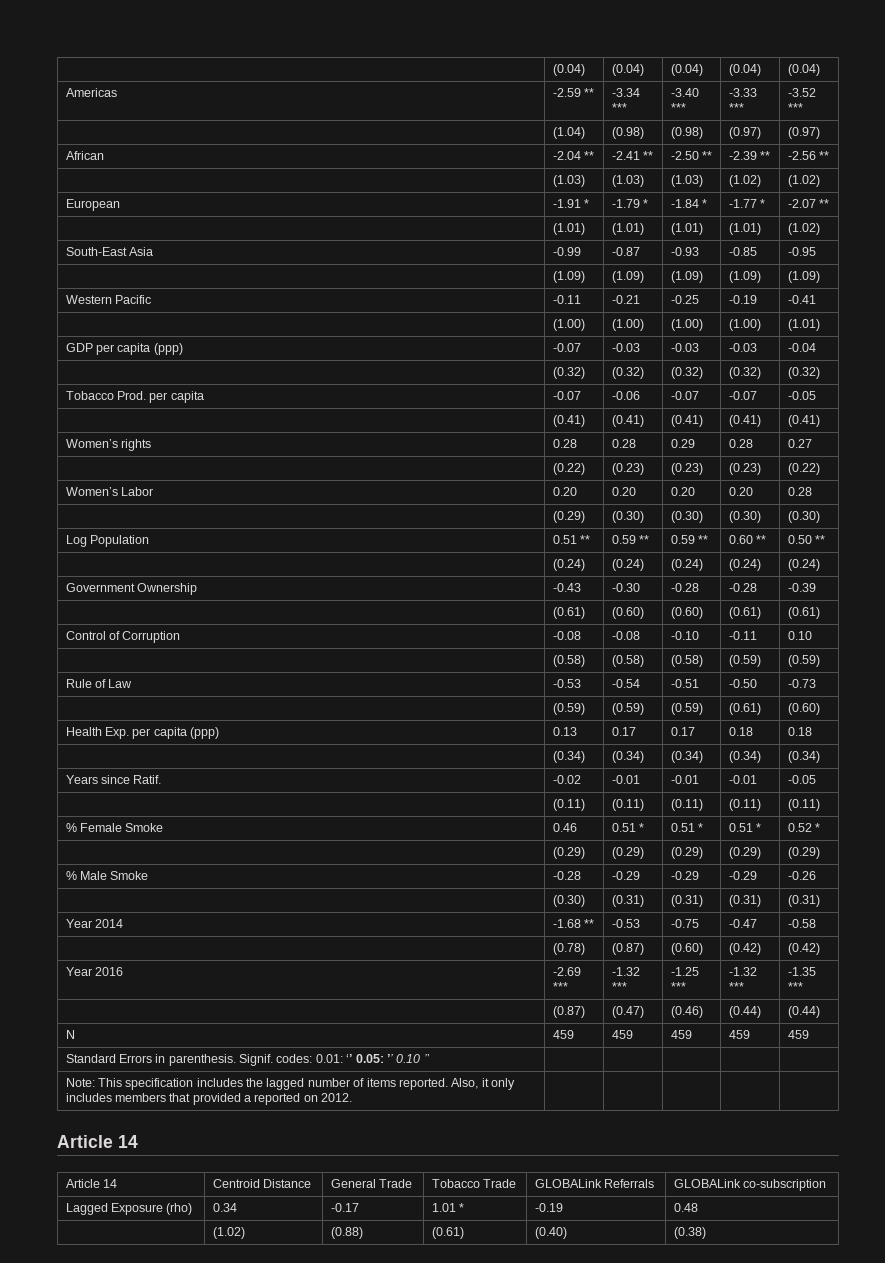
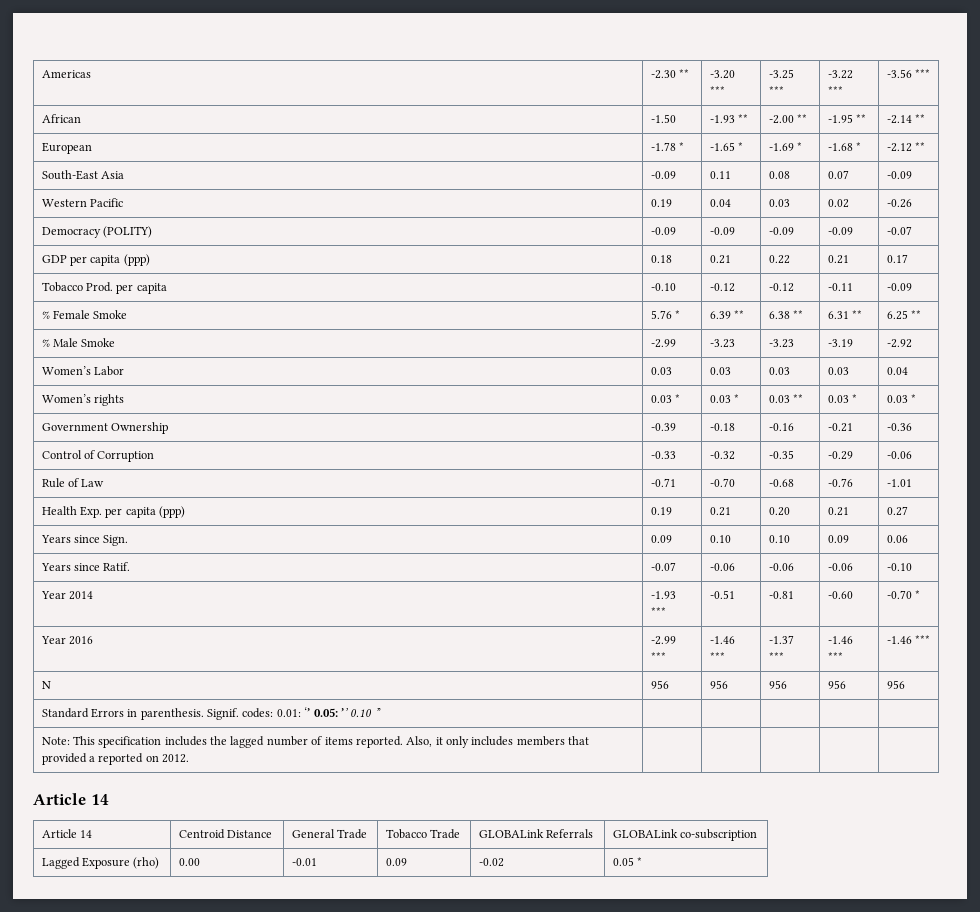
- | (0.04) | (0.04) | (0.04) | (0.04) | (0.04)
- Americas | -2.59 ** | -3.34 *** | -3.40 *** | -3.33 *** | -3.52 ***
- | (1.04) | (0.98) | (0.98) | (0.97) | (0.97)
+ Americas | -2.30 ** | -3.20 *** | -3.25 *** | -3.22 *** | -3.56 ***
- African | -2.04 ** | -2.41 ** | -2.50 ** | -2.39 ** | -2.56 **
- | (1.03) | (1.03) | (1.03) | (1.02) | (1.02)
+ African | -1.50 | -1.93 ** | -2.00 ** | -1.95 ** | -2.14 **
- European | -1.91 * | -1.79 * | -1.84 * | -1.77 * | -2.07 **
- | (1.01) | (1.01) | (1.01) | (1.01) | (1.02)
- South-East Asia | -0.99 | -0.87 | -0.93 | -0.85 | -0.95
- | (1.09) | (1.09) | (1.09) | (1.09) | (1.09)
- Western Pacific | -0.11 | -0.21 | -0.25 | -0.19 | -0.41
- | (1.00) | (1.00) | (1.00) | (1.00) | (1.01)
- GDP per capita (ppp) | -0.07 | -0.03 | -0.03 | -0.03 | -0.04
- | (0.32) | (0.32) | (0.32) | (0.32) | (0.32)
- Tobacco Prod. per capita | -0.07 | -0.06 | -0.07 | -0.07 | -0.05
- | (0.41) | (0.41) | (0.41) | (0.41) | (0.41)
- Women’s rights | 0.28 | 0.28 | 0.29 | 0.28 | 0.27
- | (0.22) | (0.23) | (0.23) | (0.23) | (0.22)
- Women’s Labor | 0.20 | 0.20 | 0.20 | 0.20 | 0.28
- | (0.29) | (0.30) | (0.30) | (0.30) | (0.30)
- Log Population | 0.51 ** | 0.59 ** | 0.59 ** | 0.60 ** | 0.50 **
- | (0.24) | (0.24) | (0.24) | (0.24) | (0.24)
- Government Ownership | -0.43 | -0.30 | -0.28 | -0.28 | -0.39
- | (0.61) | (0.60) | (0.60) | (0.61) | (0.61)
- Control of Corruption | -0.08 | -0.08 | -0.10 | -0.11 | 0.10
- | (0.58) | (0.58) | (0.58) | (0.59) | (0.59)
- Rule of Law | -0.53 | -0.54 | -0.51 | -0.50 | -0.73
- | (0.59) | (0.59) | (0.59) | (0.61) | (0.60)
+ European | -1.78 * | -1.65 * | -1.69 * | -1.68 * | -2.12 **
+ South-East Asia | -0.09 | 0.11 | 0.08 | 0.07 | -0.09
+ Western Pacific | 0.19 | 0.04 | 0.03 | 0.02 | -0.26
+ Democracy (POLITY) | -0.09 | -0.09 | -0.09 | -0.09 | -0.07
+ GDP per capita (ppp) | 0.18 | 0.21 | 0.22 | 0.21 | 0.17
+ Tobacco Prod. per capita | -0.10 | -0.12 | -0.12 | -0.11 | -0.09
+ % Female Smoke | 5.76 * | 6.39 ** | 6.38 ** | 6.31 ** | 6.25 **
+ % Male Smoke | -2.99 | -3.23 | -3.23 | -3.19 | -2.92
+ Women’s Labor | 0.03 | 0.03 | 0.03 | 0.03 | 0.04
+ Women’s rights | 0.03 * | 0.03 * | 0.03 ** | 0.03 * | 0.03 *
+ Government Ownership | -0.39 | -0.18 | -0.16 | -0.21 | -0.36
+ Control of Corruption | -0.33 | -0.32 | -0.35 | -0.29 | -0.06
+ Rule of Law | -0.71 | -0.70 | -0.68 | -0.76 | -1.01
- Health Exp. per capita (ppp) | 0.13 | 0.17 | 0.17 | 0.18 | 0.18
- | (0.34) | (0.34) | (0.34) | (0.34) | (0.34)
- Years since Ratif. | -0.02 | -0.01 | -0.01 | -0.01 | -0.05
- | (0.11) | (0.11) | (0.11) | (0.11) | (0.11)
- % Female Smoke | 0.46 | 0.51 * | 0.51 * | 0.51 * | 0.52 *
- | (0.29) | (0.29) | (0.29) | (0.29) | (0.29)
- % Male Smoke | -0.28 | -0.29 | -0.29 | -0.29 | -0.26
- | (0.30) | (0.31) | (0.31) | (0.31) | (0.31)
- Year 2014 | -1.68 ** | -0.53 | -0.75 | -0.47 | -0.58
- | (0.78) | (0.87) | (0.60) | (0.42) | (0.42)
+ Health Exp. per capita (ppp) | 0.19 | 0.21 | 0.20 | 0.21 | 0.27
+ Years since Sign. | 0.09 | 0.10 | 0.10 | 0.09 | 0.06
+ Years since Ratif. | -0.07 | -0.06 | -0.06 | -0.06 | -0.10
+ Year 2014 | -1.93 *** | -0.51 | -0.81 | -0.60 | -0.70 *
- Year 2016 | -2.69 *** | -1.32 *** | -1.25 *** | -1.32 *** | -1.35 ***
- | (0.87) | (0.47) | (0.46) | (0.44) | (0.44)
- N | 459 | 459 | 459 | 459 | 459
+ Year 2016 | -2.99 *** | -1.46 *** | -1.37 *** | -1.46 *** | -1.46 ***
+ N | 956 | 956 | 956 | 956 | 956
- Lagged Exposure (rho) | 0.34 | -0.17 | 1.01 * | -0.19 | 0.48
- | (1.02) | (0.88) | (0.61) | (0.40) | (0.38)
+ Lagged Exposure (rho) | 0.00 | -0.01 | 0.09 | -0.02 | 0.05 *

